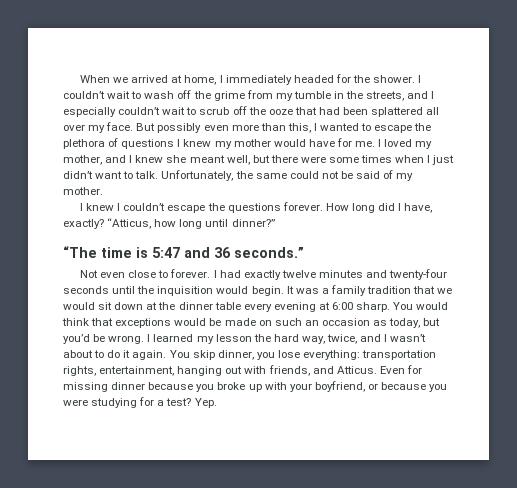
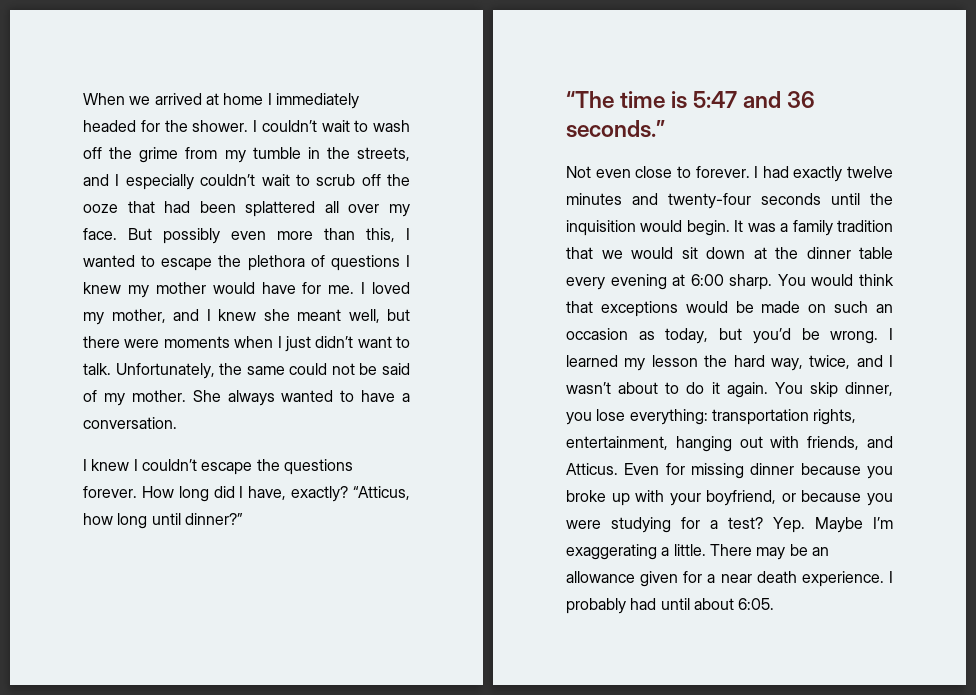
- When we arrived at home, I immediately headed for the shower.
+ When we arrived at home I immediately headed for the shower.
- I loved my mother, and I knew she meant well, but there were some times when I just didn’t want to talk.
+ I loved my mother, and I knew she meant well, but there were moments when I just didn’t want to talk.
+ She always wanted to have a conversation.
- Yep.
+ Yep. Maybe I’m exaggerating a little. There may be an allowance given for a near death experience. I probably had until about 6:05.

